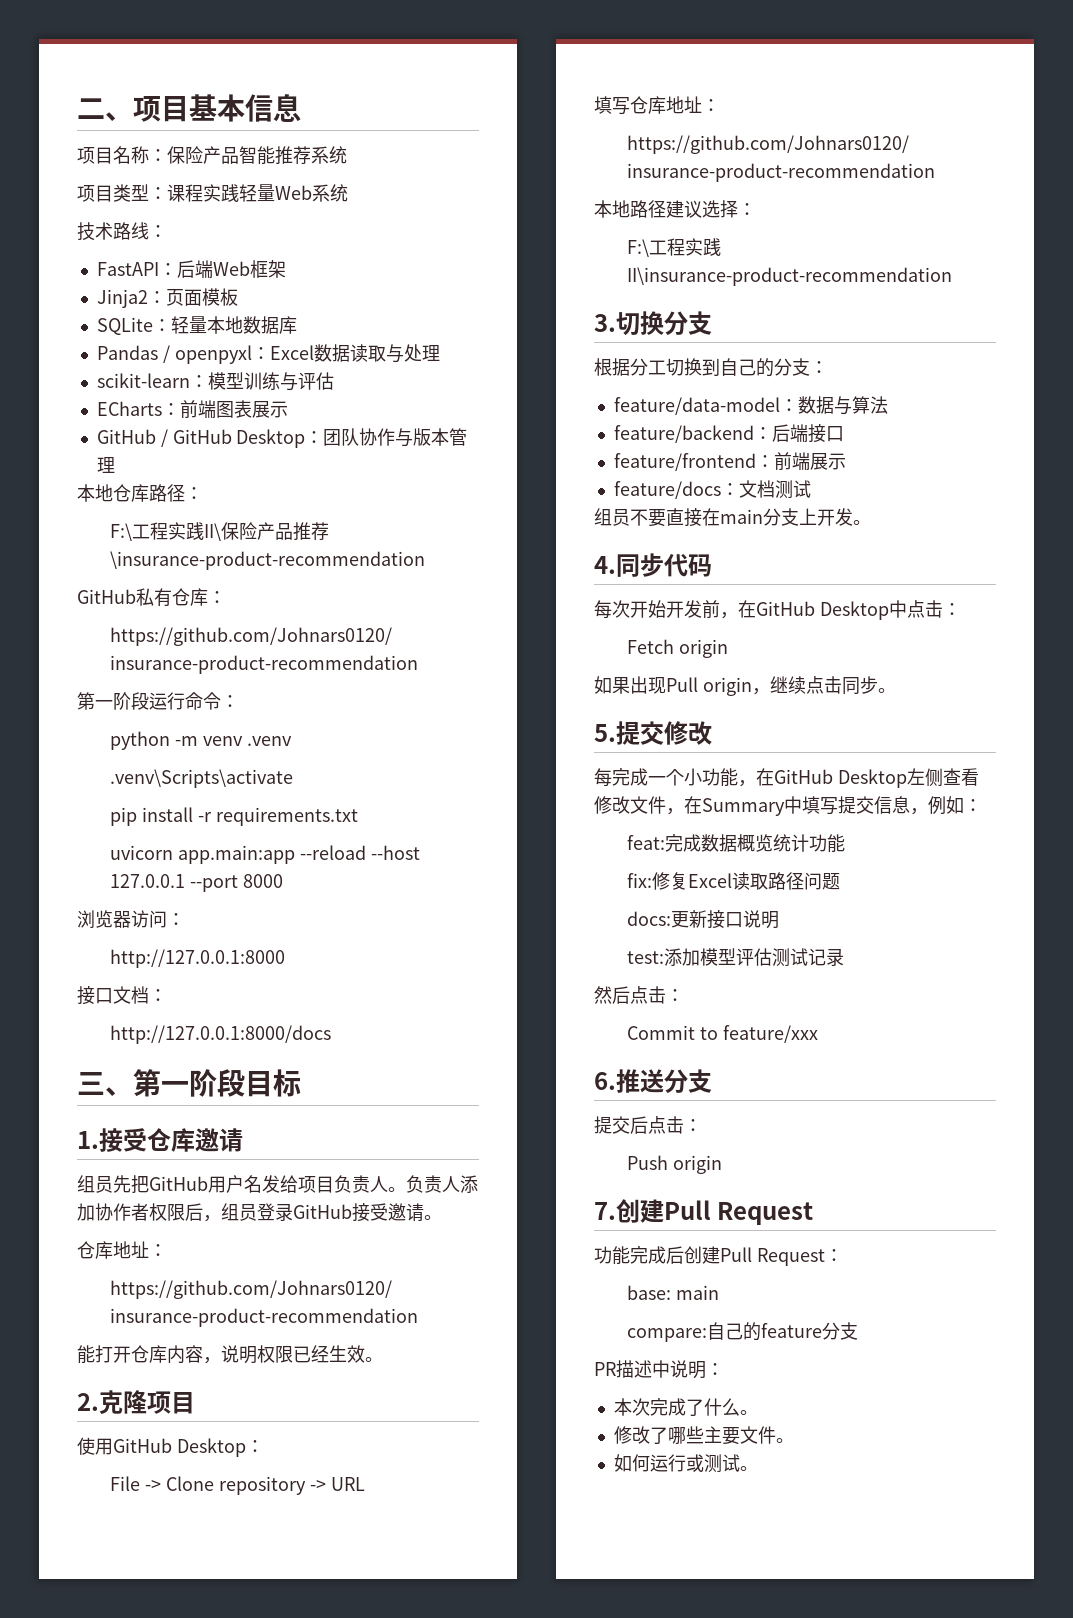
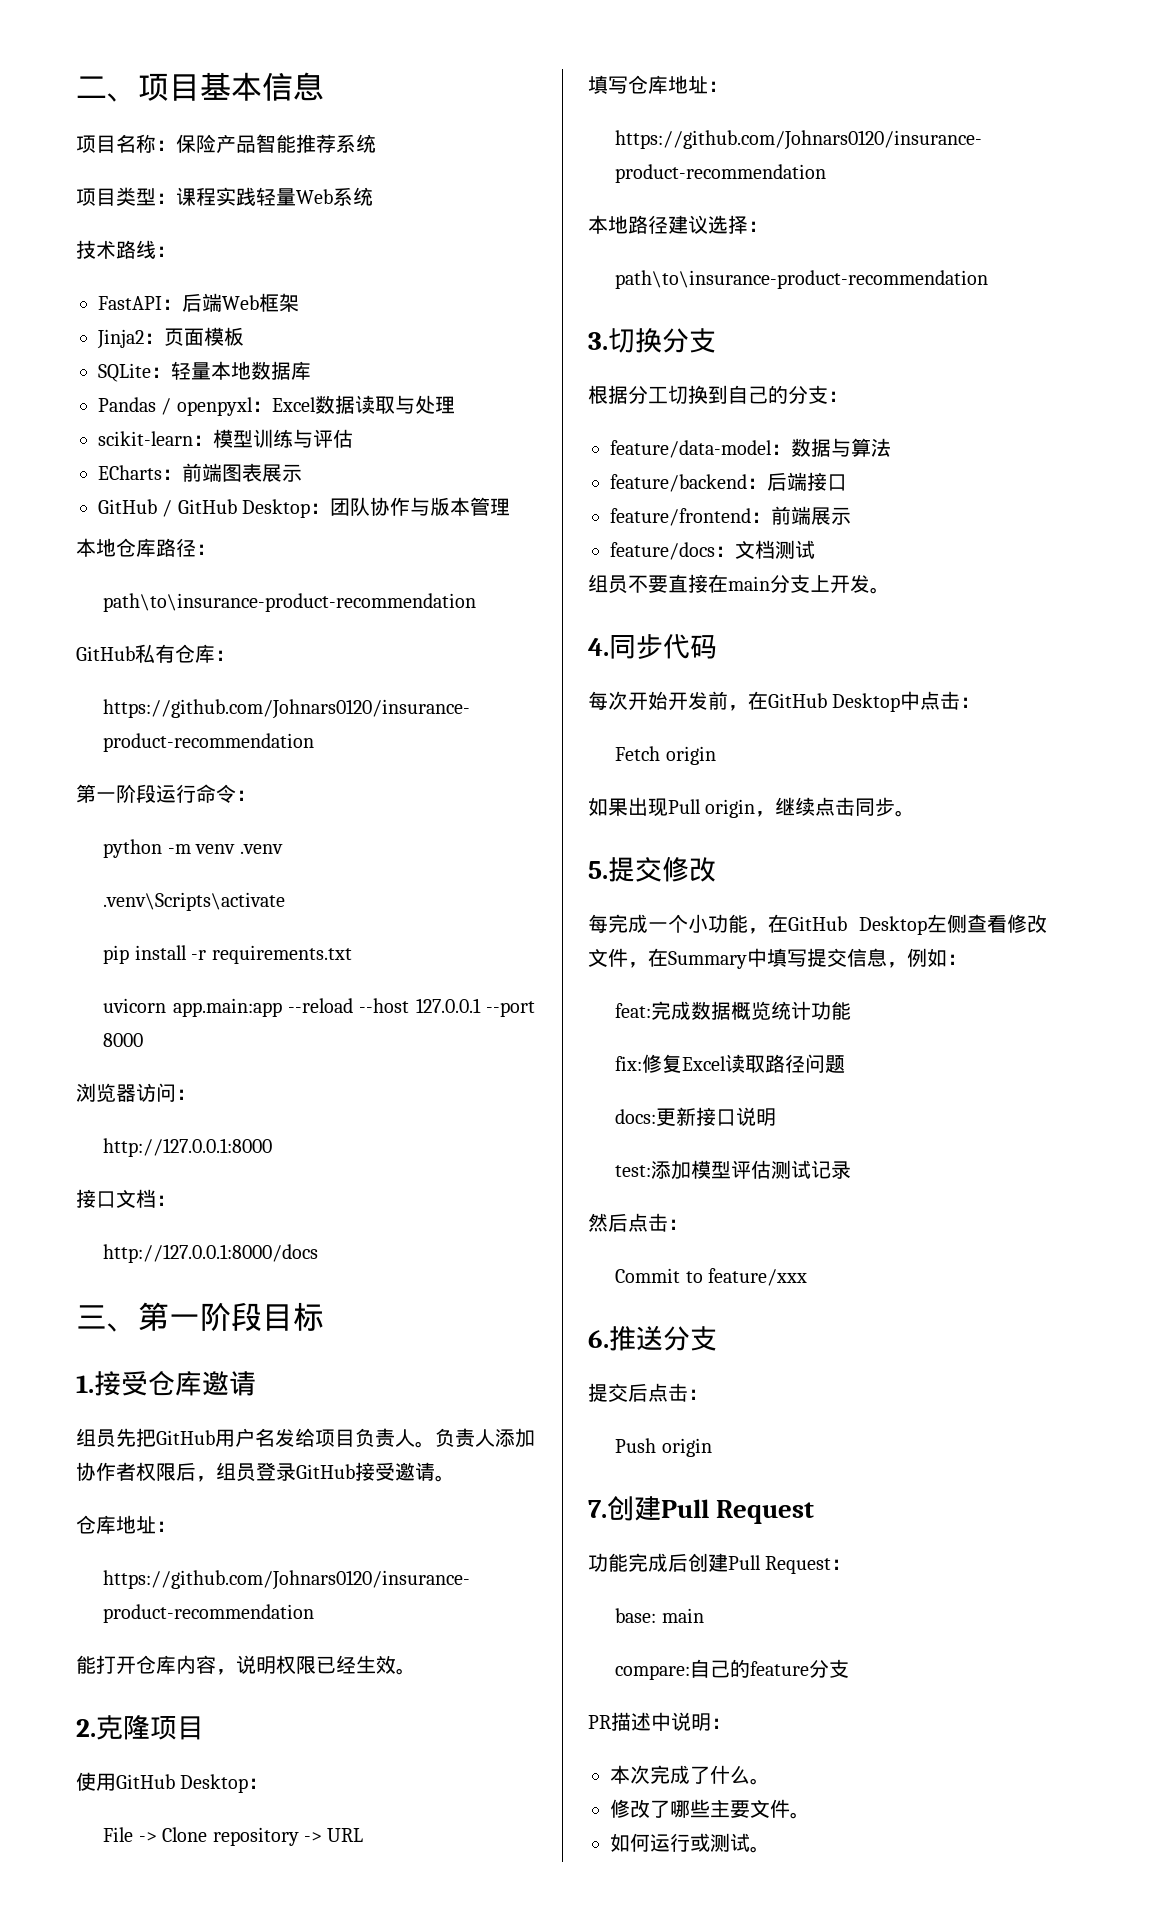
  本地仓库路径：
- F:\工程实践II\保险产品推荐\insurance-product-recommendation
+ path\to\insurance-product-recommendation
  本地路径建议选择：
- F:\工程实践II\insurance-product-recommendation
+ path\to\insurance-product-recommendation

